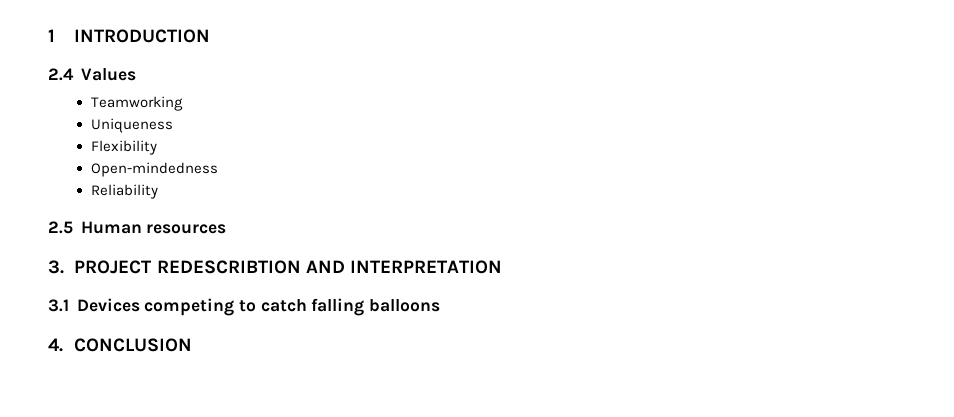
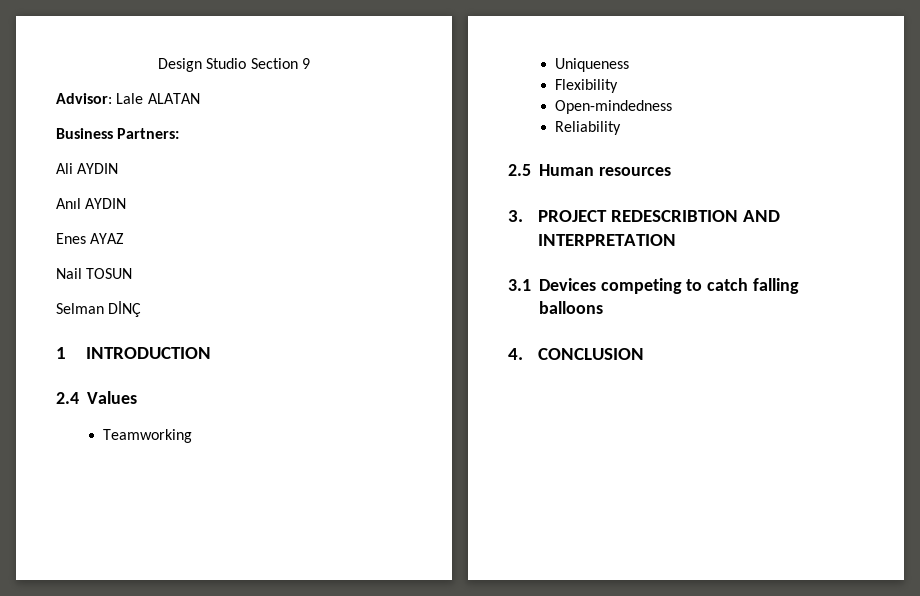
+ Design Studio Section 9
+ Advisor: Lale ALATAN
+ Business Partners:
+ Ali AYDIN
+ Anıl AYDIN
+ Enes AYAZ
+ Nail TOSUN
+ Selman DİNÇ

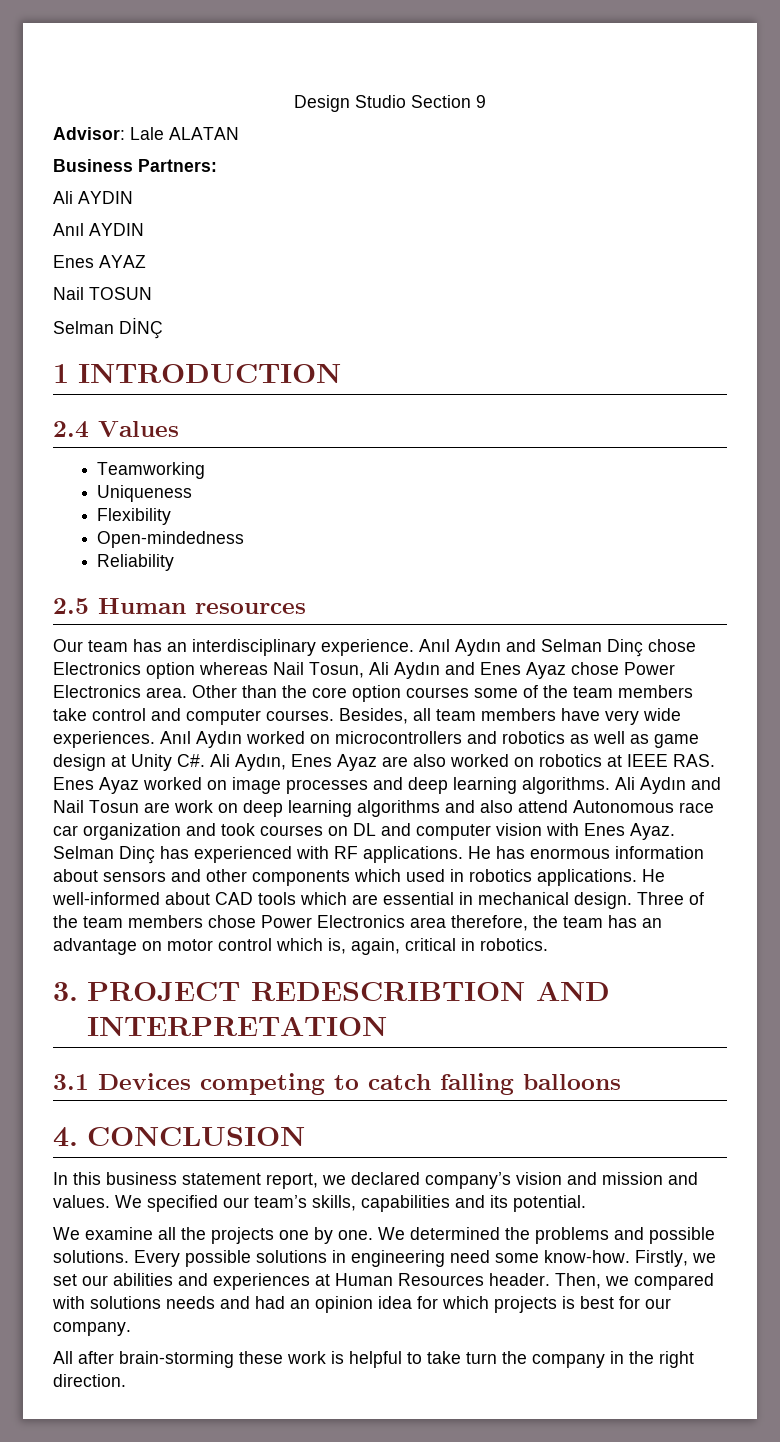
+ Our team has an interdisciplinary experience. Anıl Aydın and Selman Dinç chose Electronics option whereas Nail Tosun, Ali Aydın and Enes Ayaz chose Power Electronics area. Other than the core option courses some of the team members take control and computer courses. Besides, all team members have very wide experiences. Anıl Aydın worked on microcontrollers and robotics as well as game design at Unity C#. Ali Aydın, Enes Ayaz are also worked on robotics at IEEE RAS. Enes Ayaz worked on image processes and deep learning algorithms. Ali Aydın and Nail Tosun are work on deep learning algorithms and also attend Autonomous race car organization and took courses on DL and computer vision with Enes Ayaz. Selman Dinç has experienced with RF applications. He has enormous information about sensors and other components which used in robotics applications. He well-informed about CAD tools which are essential in mechanical design. Three of the team members chose Power Electronics area therefore, the team has an advantage on motor control which is, again, critical in robotics.
+ In this business statement report, we declared company’s vision and mission and values. We specified our team’s skills, capabilities and its potential.
+ We examine all the projects one by one. We determined the problems and possible solutions. Every possible solutions in engineering need some know-how. Firstly, we set our abilities and experiences at Human Resources header. Then, we compared with solutions needs and had an opinion idea for which projects is best for our company.
+ All after brain-storming these work is helpful to take turn the company in the right direction.

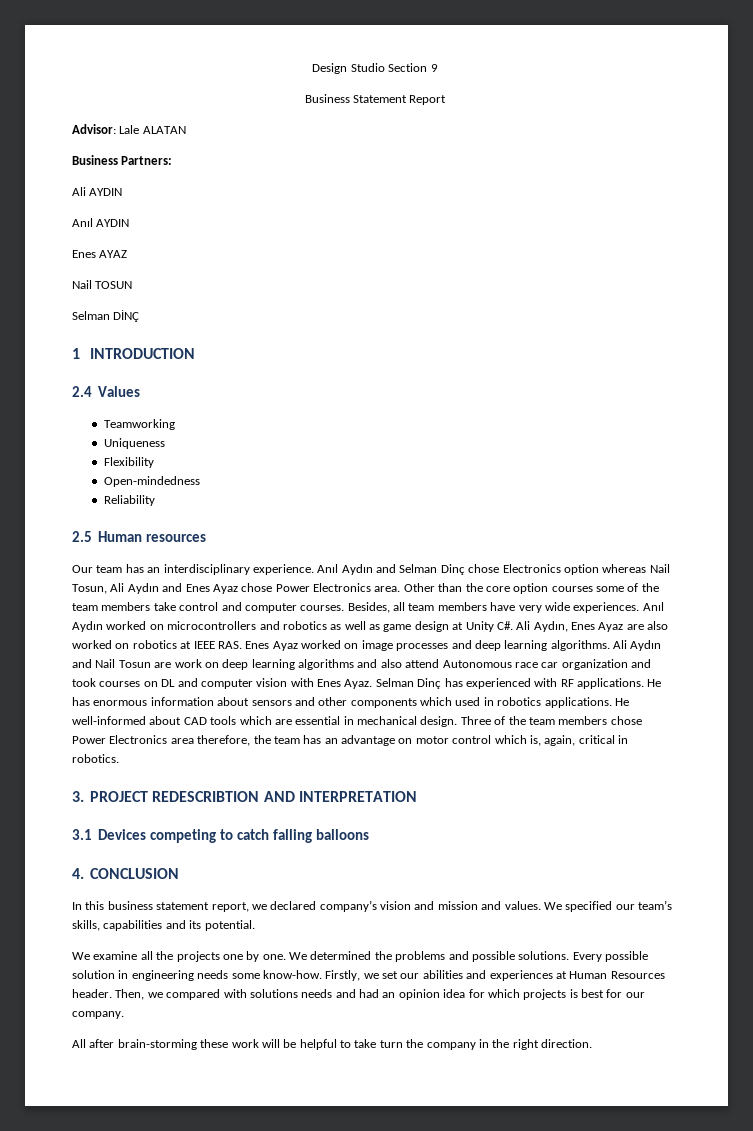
+ Business Statement Report
- Every possible solutions in engineering need some know-how.
+ Every possible solution in engineering needs some know-how.
- All after brain-storming these work is helpful to take turn the company in the right direction.
+ All after brain-storming these work will be helpful to take turn the company in the right direction.

